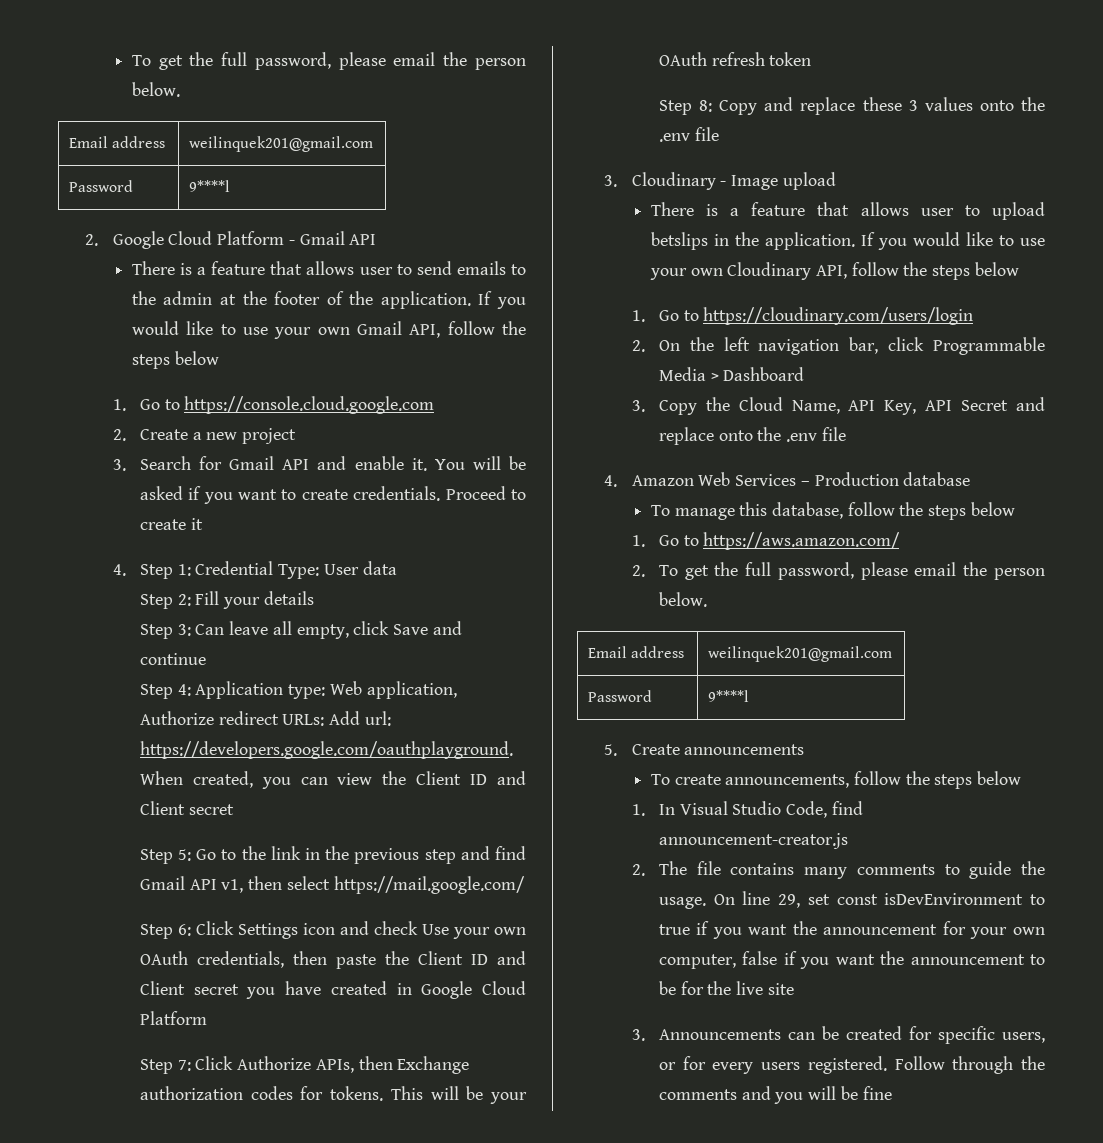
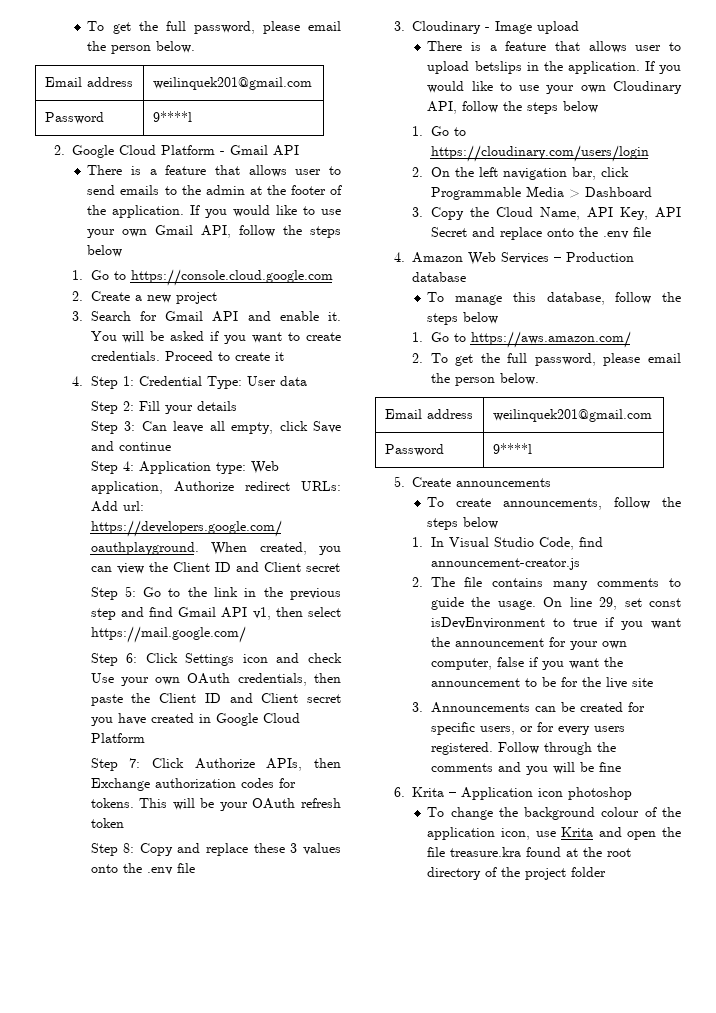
+ 6. Krita – Application icon photoshop
+ To change the background colour of the application icon, use Krita and open the file treasure.kra found at the root directory of the project folder

